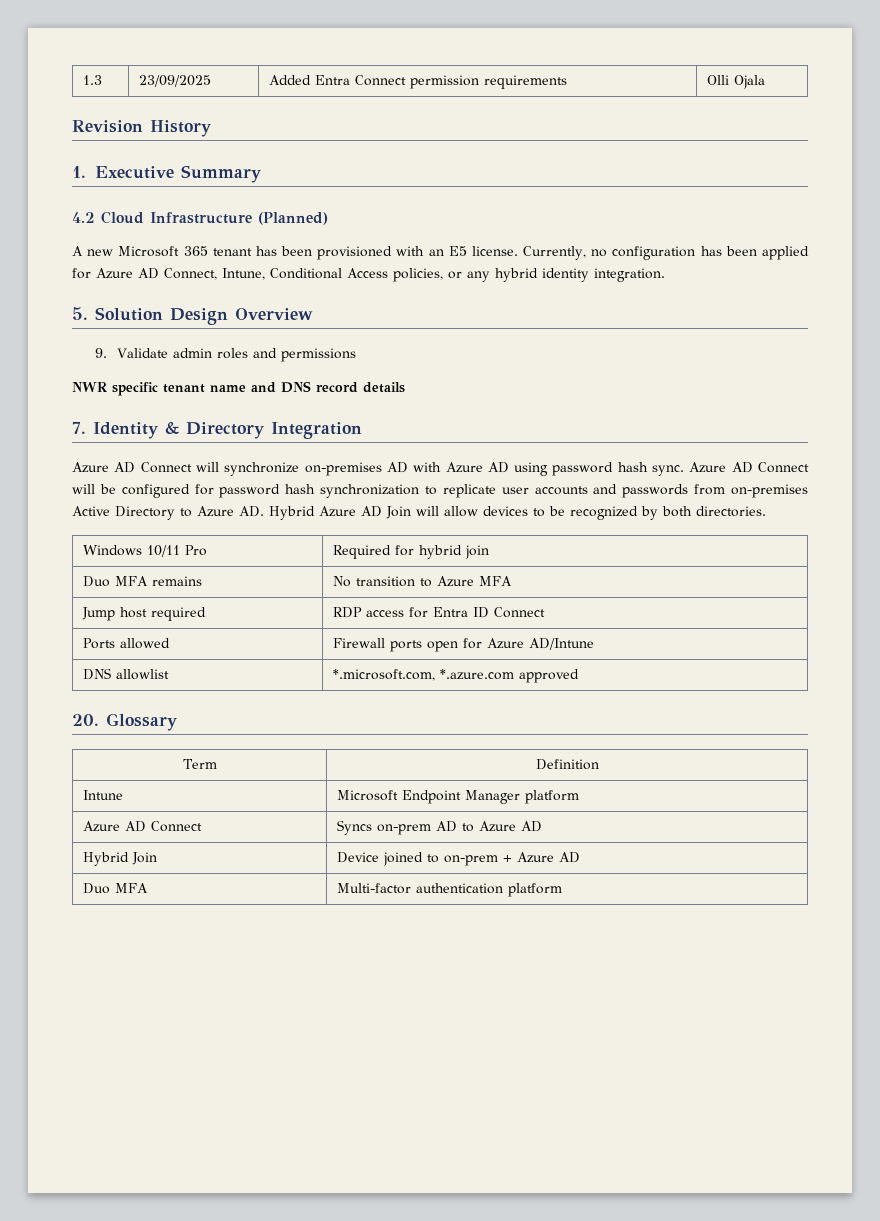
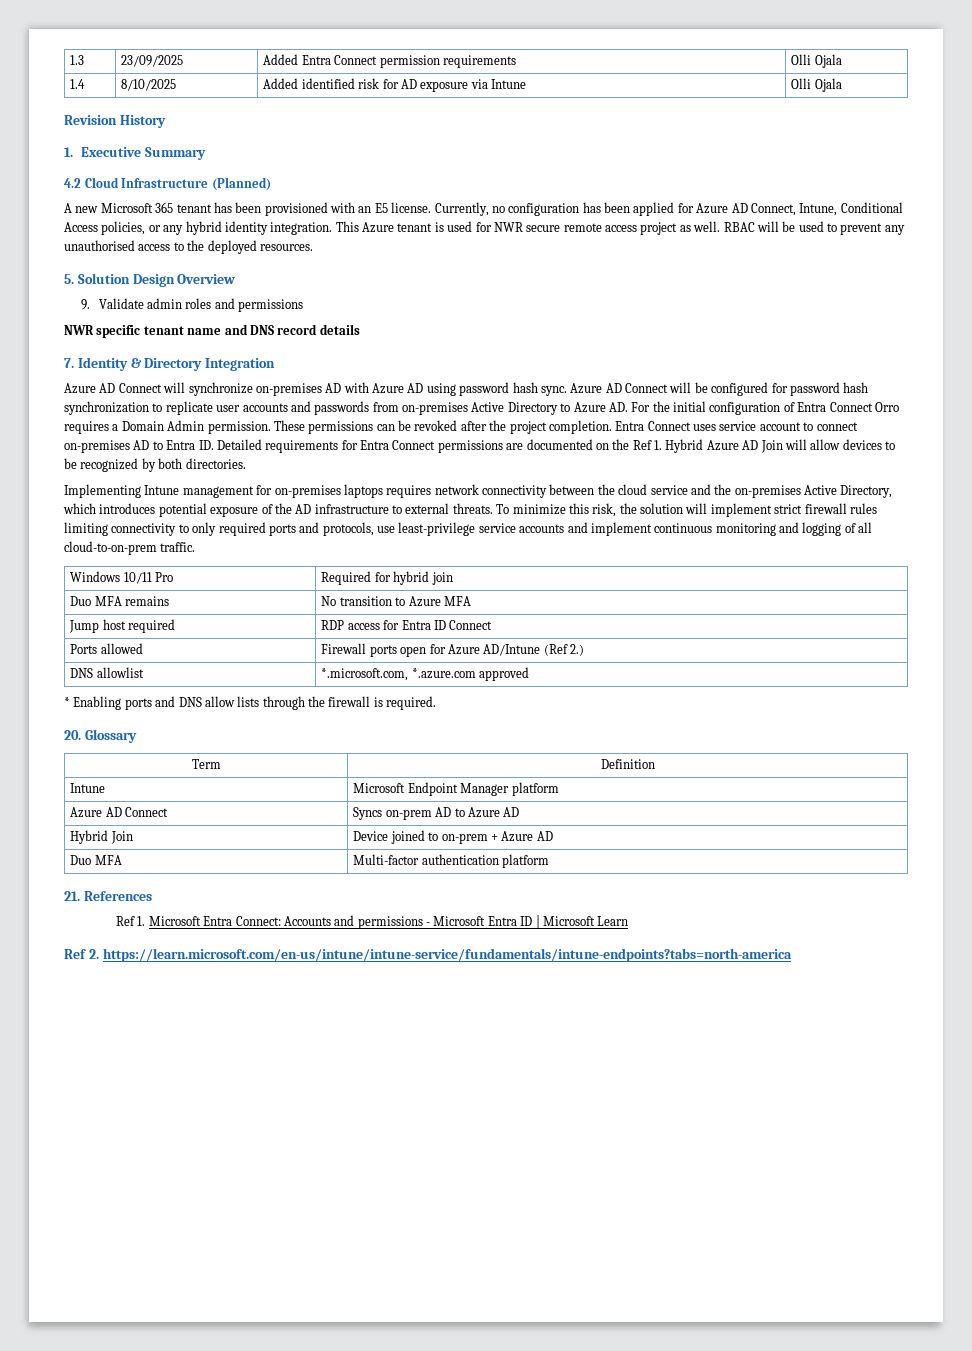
+ 1.4 | 8/10/2025 | Added identified risk for AD exposure via Intune | Olli Ojala
+ This Azure tenant is used for NWR secure remote access project as well. RBAC will be used to prevent any unauthorised access to the deployed resources.
- Azure AD Connect will be configured for password hash synchronization to replicate user accounts and passwords from on-premises Active Directory to Azure AD. Hybrid Azure AD Join will allow devices to be recognized by both directories.
+ Azure AD Connect will be configured for password hash synchronization to replicate user accounts and passwords from on-premises Active Directory to Azure AD. For the initial configuration of Entra Connect Orro requires a Domain Admin permission. These permissions can be revoked after the project completion. Entra Connect uses service account to connect on-premises AD to Entra ID. Detailed requirements for Entra Connect permissions are documented on the Ref 1. Hybrid Azure AD Join will allow devices to be recognized by both directories.
+ Implementing Intune management for on-premises laptops requires network connectivity between the cloud service and the on-premises Active Directory, which introduces potential exposure of the AD infrastructure to external threats. To minimize this risk, the solution will implement strict firewall rules limiting connectivity to only required ports and protocols, use least-privilege service accounts and implement continuous monitoring and logging of all cloud-to-on-prem traffic.
- Ports allowed | Firewall ports open for Azure AD/Intune
+ Ports allowed | Firewall ports open for Azure AD/Intune (Ref 2.)
+ * Enabling ports and DNS allow lists through the firewall is required.
+ 21. References
+ Ref 1. Microsoft Entra Connect: Accounts and permissions - Microsoft Entra ID | Microsoft Learn
+ Ref 2. https://learn.microsoft.com/en-us/intune/intune-service/fundamentals/intune-endpoints?tabs=north-america

